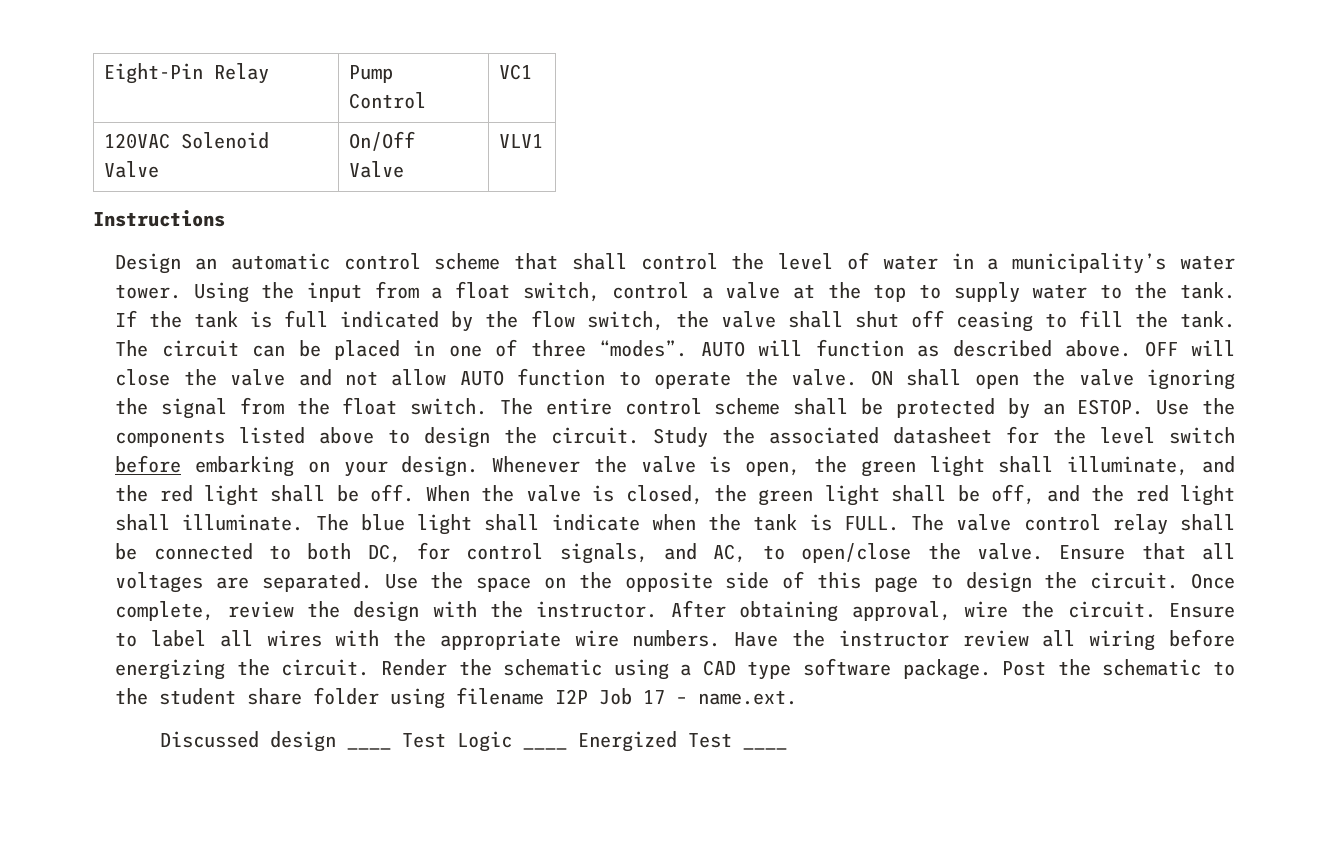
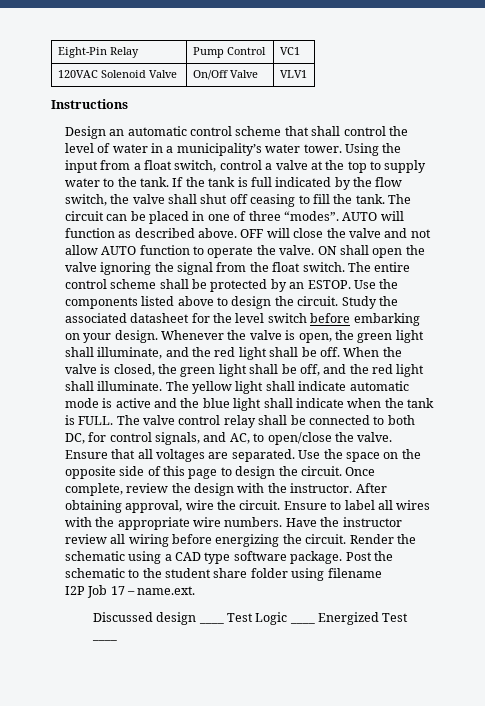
- The blue light shall indicate when the tank is FULL.
+ The yellow light shall indicate automatic mode is active and the blue light shall indicate when the tank is FULL.
- Post the schematic to the student share folder using filename I2P Job 17 – name.ext.
+ Post the schematic to the student share folder using filename
+ I2P Job 17 – name.ext.

